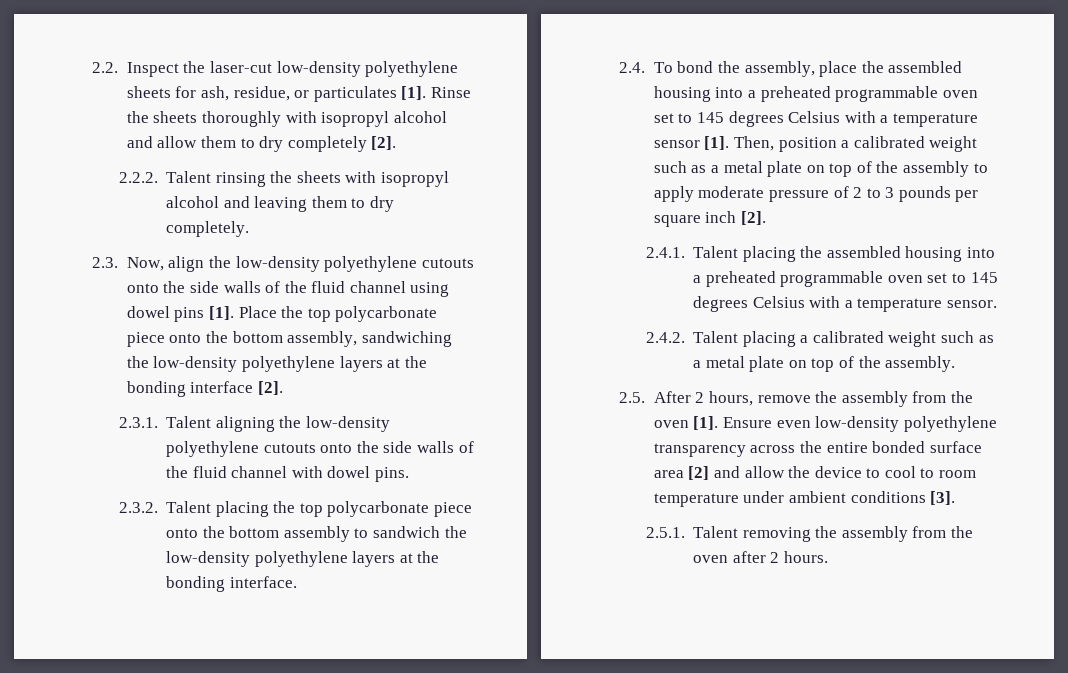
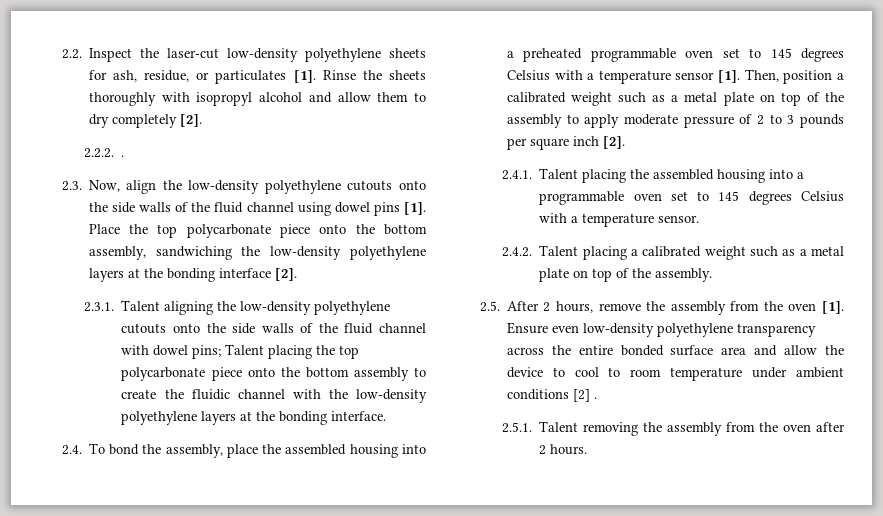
- 2.2.2. Talent rinsing the sheets with isopropyl alcohol and leaving them to dry completely.
+ 2.2.2. .
- 2.3.1. Talent aligning the low-density polyethylene cutouts onto the side walls of the fluid channel with dowel pins.
- 2.3.2. Talent placing the top polycarbonate piece onto the bottom assembly to sandwich the low-density polyethylene layers at the bonding interface.
+ 2.3.1. Talent aligning the low-density polyethylene cutouts onto the side walls of the fluid channel with dowel pins; Talent placing the top polycarbonate piece onto the bottom assembly to create the fluidic channel with the low-density polyethylene layers at the bonding interface.
- 2.4.1. Talent placing the assembled housing into a preheated programmable oven set to 145 degrees Celsius with a temperature sensor.
+ 2.4.1. Talent placing the assembled housing into a programmable oven set to 145 degrees Celsius with a temperature sensor.
- Ensure even low-density polyethylene transparency across the entire bonded surface area [2] and allow the device to cool to room temperature under ambient conditions [3].
+ Ensure even low-density polyethylene transparency across the entire bonded surface area and allow the device to cool to room temperature under ambient conditions [2] .

